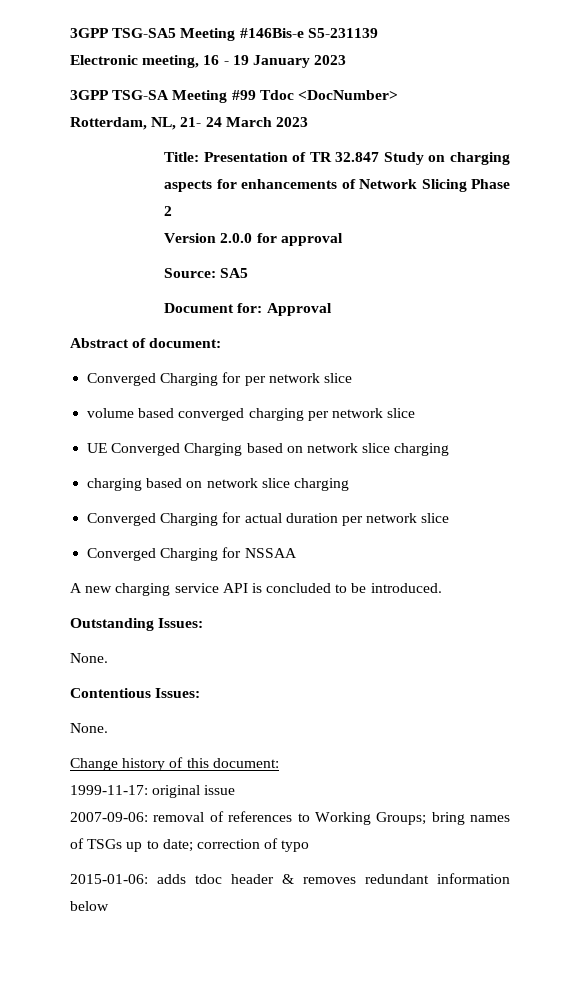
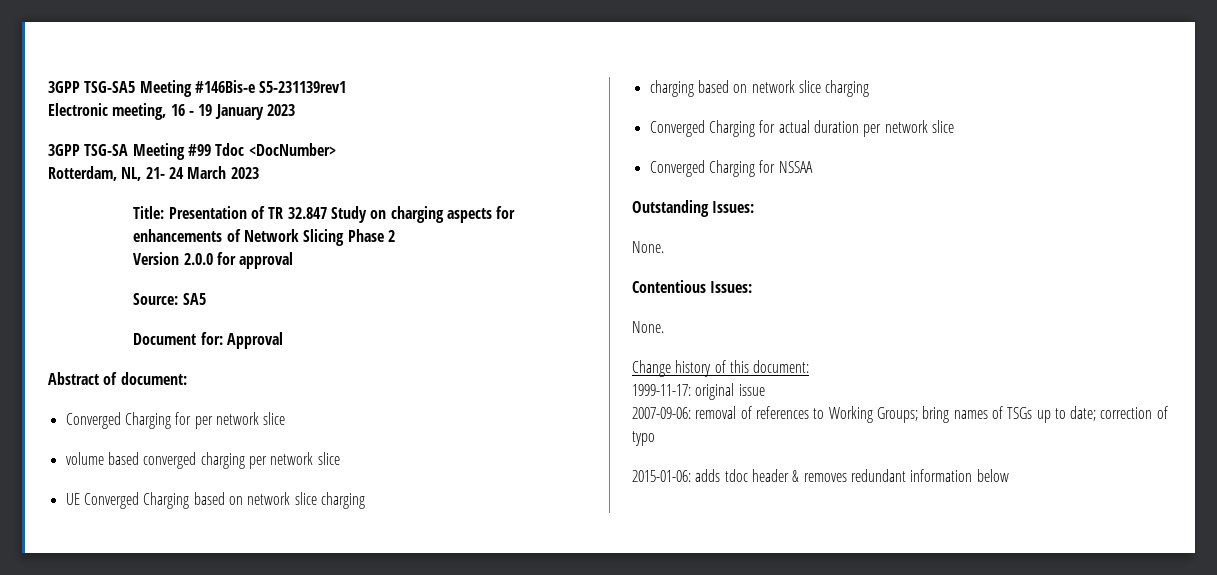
- 3GPP TSG-SA5 Meeting #146Bis-e S5-231139
+ 3GPP TSG-SA5 Meeting #146Bis-e S5-231139rev1
- A new charging service API is concluded to be introduced.

